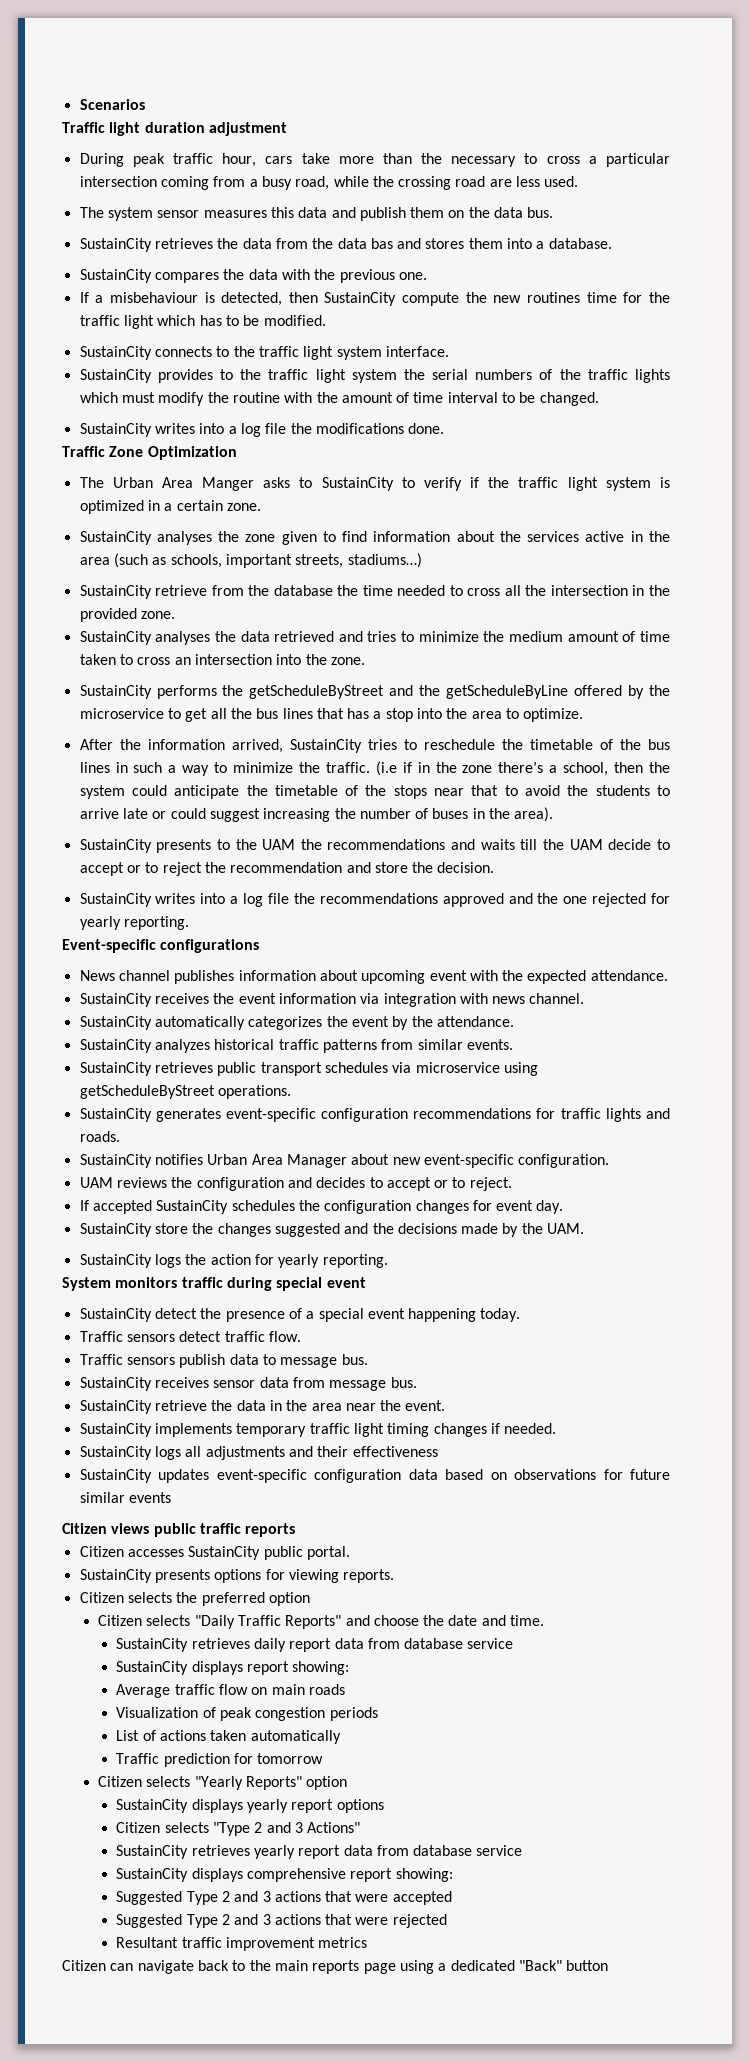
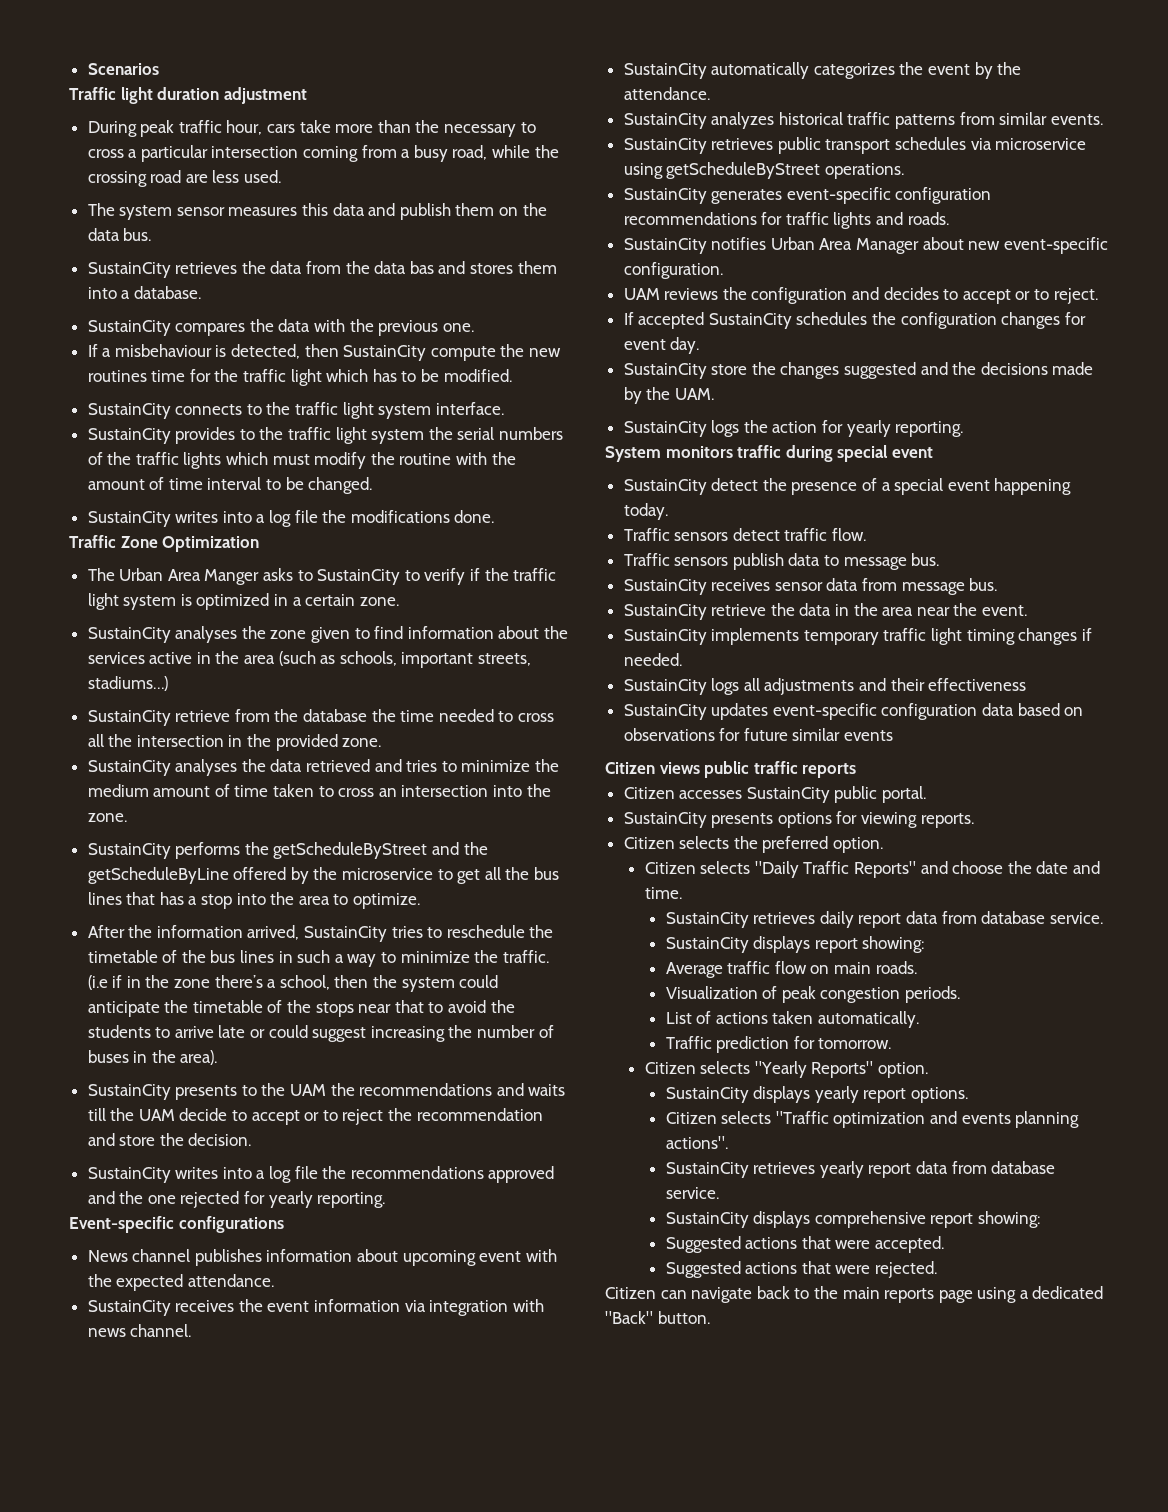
- Citizen selects the preferred option
+ Citizen selects the preferred option.
- SustainCity retrieves daily report data from database service
+ SustainCity retrieves daily report data from database service.
- Average traffic flow on main roads
+ Average traffic flow on main roads.
- Visualization of peak congestion periods
+ Visualization of peak congestion periods.
- List of actions taken automatically
+ List of actions taken automatically.
- Traffic prediction for tomorrow
+ Traffic prediction for tomorrow.
- Citizen selects "Yearly Reports" option
+ Citizen selects "Yearly Reports" option.
- SustainCity displays yearly report options
- Citizen selects "Type 2 and 3 Actions"
+ SustainCity displays yearly report options.
+ Citizen selects "Traffic optimization and events planning actions".
- SustainCity retrieves yearly report data from database service
+ SustainCity retrieves yearly report data from database service.
- Suggested Type 2 and 3 actions that were accepted
- Suggested Type 2 and 3 actions that were rejected
- Resultant traffic improvement metrics
+ Suggested actions that were accepted.
+ Suggested actions that were rejected.
- Citizen can navigate back to the main reports page using a dedicated "Back" button
+ Citizen can navigate back to the main reports page using a dedicated "Back" button.

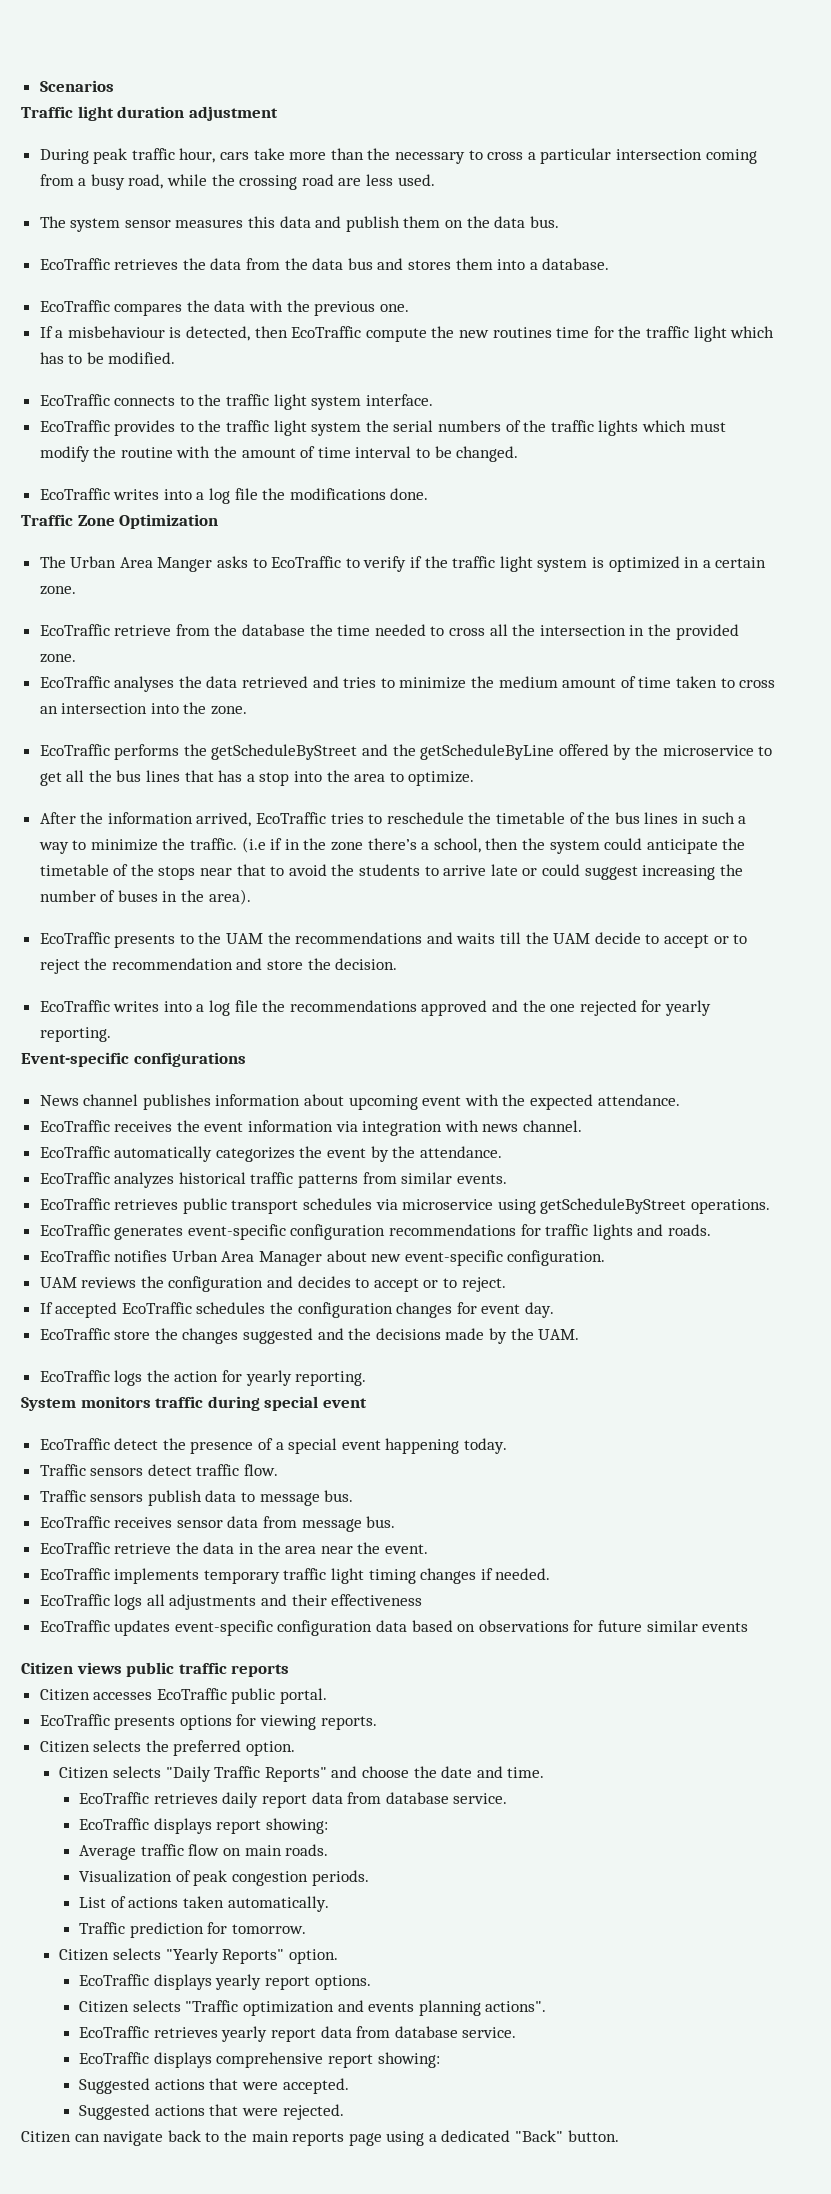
- SustainCity retrieves the data from the data bas and stores them into a database.
+ EcoTraffic retrieves the data from the data bus and stores them into a database.
- SustainCity compares the data with the previous one.
+ EcoTraffic compares the data with the previous one.
- If a misbehaviour is detected, then SustainCity compute the new routines time for the traffic light which has to be modified.
+ If a misbehaviour is detected, then EcoTraffic compute the new routines time for the traffic light which has to be modified.
- SustainCity connects to the traffic light system interface.
+ EcoTraffic connects to the traffic light system interface.
- SustainCity provides to the traffic light system the serial numbers of the traffic lights which must modify the routine with the amount of time interval to be changed.
+ EcoTraffic provides to the traffic light system the serial numbers of the traffic lights which must modify the routine with the amount of time interval to be changed.
- SustainCity writes into a log file the modifications done.
+ EcoTraffic writes into a log file the modifications done.
- The Urban Area Manger asks to SustainCity to verify if the traffic light system is optimized in a certain zone.
+ The Urban Area Manger asks to EcoTraffic to verify if the traffic light system is optimized in a certain zone.
- SustainCity analyses the zone given to find information about the services active in the area (such as schools, important streets, stadiums…)
- SustainCity retrieve from the database the time needed to cross all the intersection in the provided zone.
+ EcoTraffic retrieve from the database the time needed to cross all the intersection in the provided zone.
- SustainCity analyses the data retrieved and tries to minimize the medium amount of time taken to cross an intersection into the zone.
+ EcoTraffic analyses the data retrieved and tries to minimize the medium amount of time taken to cross an intersection into the zone.
- SustainCity performs the getScheduleByStreet and the getScheduleByLine offered by the microservice to get all the bus lines that has a stop into the area to optimize.
+ EcoTraffic performs the getScheduleByStreet and the getScheduleByLine offered by the microservice to get all the bus lines that has a stop into the area to optimize.
- After the information arrived, SustainCity tries to reschedule the timetable of the bus lines in such a way to minimize the traffic.
+ After the information arrived, EcoTraffic tries to reschedule the timetable of the bus lines in such a way to minimize the traffic.
- SustainCity presents to the UAM the recommendations and waits till the UAM decide to accept or to reject the recommendation and store the decision.
+ EcoTraffic presents to the UAM the recommendations and waits till the UAM decide to accept or to reject the recommendation and store the decision.
- SustainCity writes into a log file the recommendations approved and the one rejected for yearly reporting.
+ EcoTraffic writes into a log file the recommendations approved and the one rejected for yearly reporting.
- SustainCity receives the event information via integration with news channel.
+ EcoTraffic receives the event information via integration with news channel.
- SustainCity automatically categorizes the event by the attendance.
+ EcoTraffic automatically categorizes the event by the attendance.
- SustainCity analyzes historical traffic patterns from similar events.
+ EcoTraffic analyzes historical traffic patterns from similar events.
- SustainCity retrieves public transport schedules via microservice using getScheduleByStreet operations.
+ EcoTraffic retrieves public transport schedules via microservice using getScheduleByStreet operations.
- SustainCity generates event-specific configuration recommendations for traffic lights and roads.
+ EcoTraffic generates event-specific configuration recommendations for traffic lights and roads.
- SustainCity notifies Urban Area Manager about new event-specific configuration.
+ EcoTraffic notifies Urban Area Manager about new event-specific configuration.
- If accepted SustainCity schedules the configuration changes for event day.
+ If accepted EcoTraffic schedules the configuration changes for event day.
- SustainCity store the changes suggested and the decisions made by the UAM.
+ EcoTraffic store the changes suggested and the decisions made by the UAM.
- SustainCity logs the action for yearly reporting.
+ EcoTraffic logs the action for yearly reporting.
- SustainCity detect the presence of a special event happening today.
+ EcoTraffic detect the presence of a special event happening today.
- SustainCity receives sensor data from message bus.
+ EcoTraffic receives sensor data from message bus.
- SustainCity retrieve the data in the area near the event.
+ EcoTraffic retrieve the data in the area near the event.
- SustainCity implements temporary traffic light timing changes if needed.
+ EcoTraffic implements temporary traffic light timing changes if needed.
- SustainCity logs all adjustments and their effectiveness
+ EcoTraffic logs all adjustments and their effectiveness
- SustainCity updates event-specific configuration data based on observations for future similar events
+ EcoTraffic updates event-specific configuration data based on observations for future similar events
- Citizen accesses SustainCity public portal.
+ Citizen accesses EcoTraffic public portal.
- SustainCity presents options for viewing reports.
+ EcoTraffic presents options for viewing reports.
- SustainCity retrieves daily report data from database service.
+ EcoTraffic retrieves daily report data from database service.
- SustainCity displays report showing:
+ EcoTraffic displays report showing:
- SustainCity displays yearly report options.
+ EcoTraffic displays yearly report options.
- SustainCity retrieves yearly report data from database service.
+ EcoTraffic retrieves yearly report data from database service.
- SustainCity displays comprehensive report showing:
+ EcoTraffic displays comprehensive report showing:

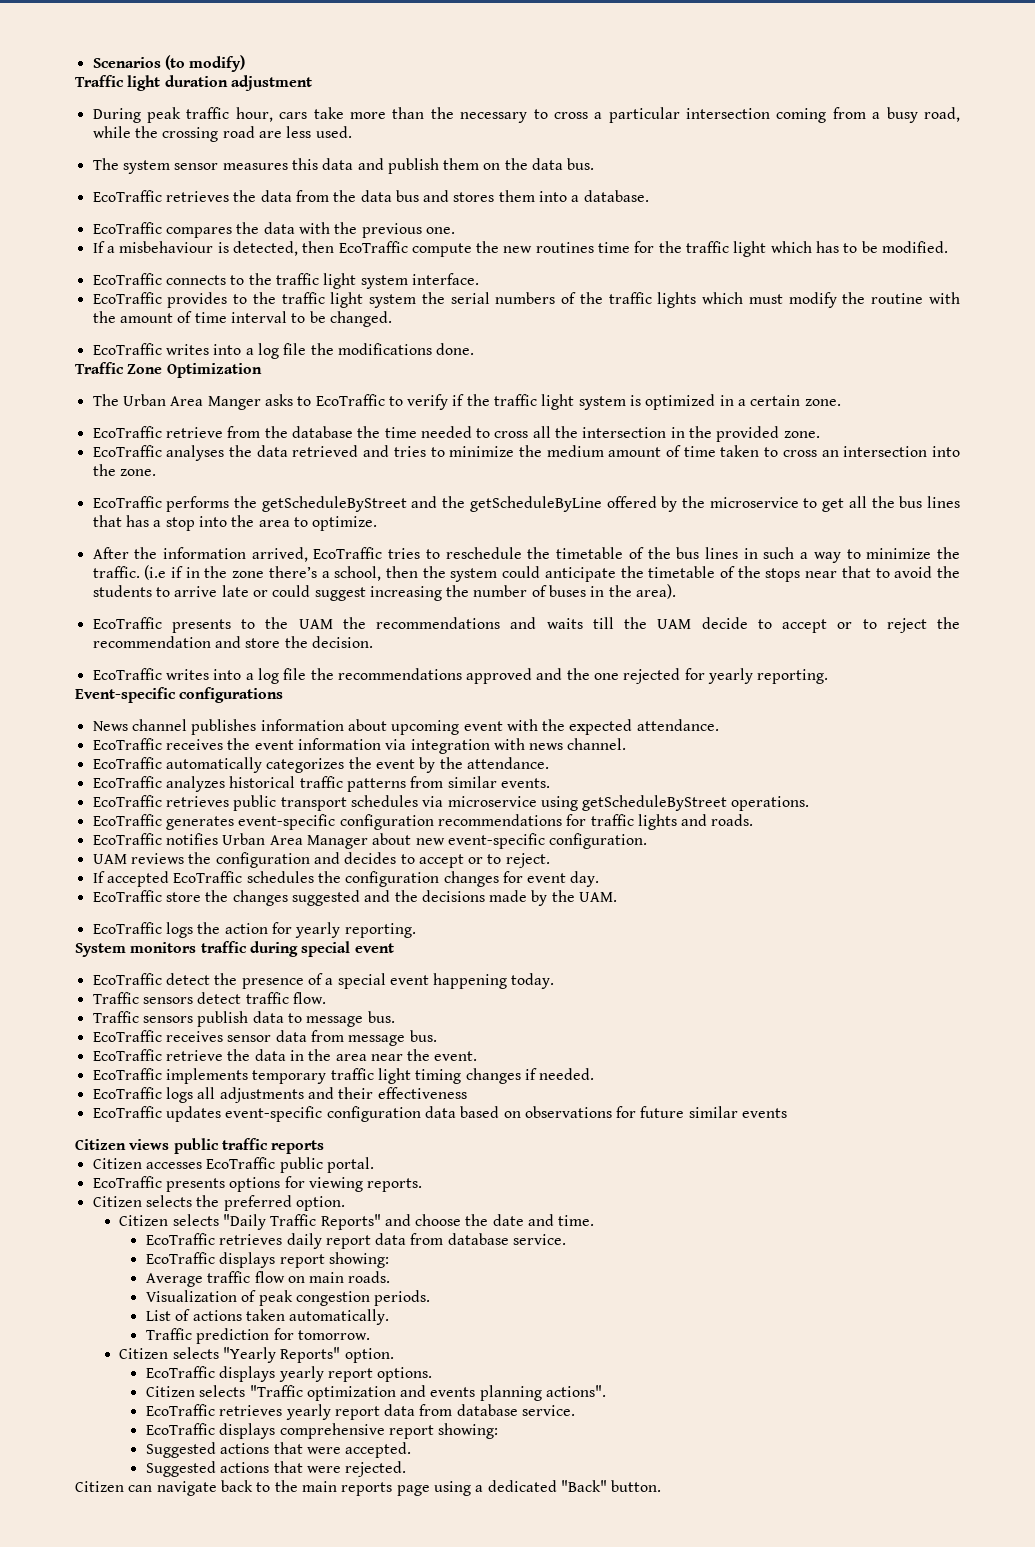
- Scenarios
+ Scenarios (to modify)

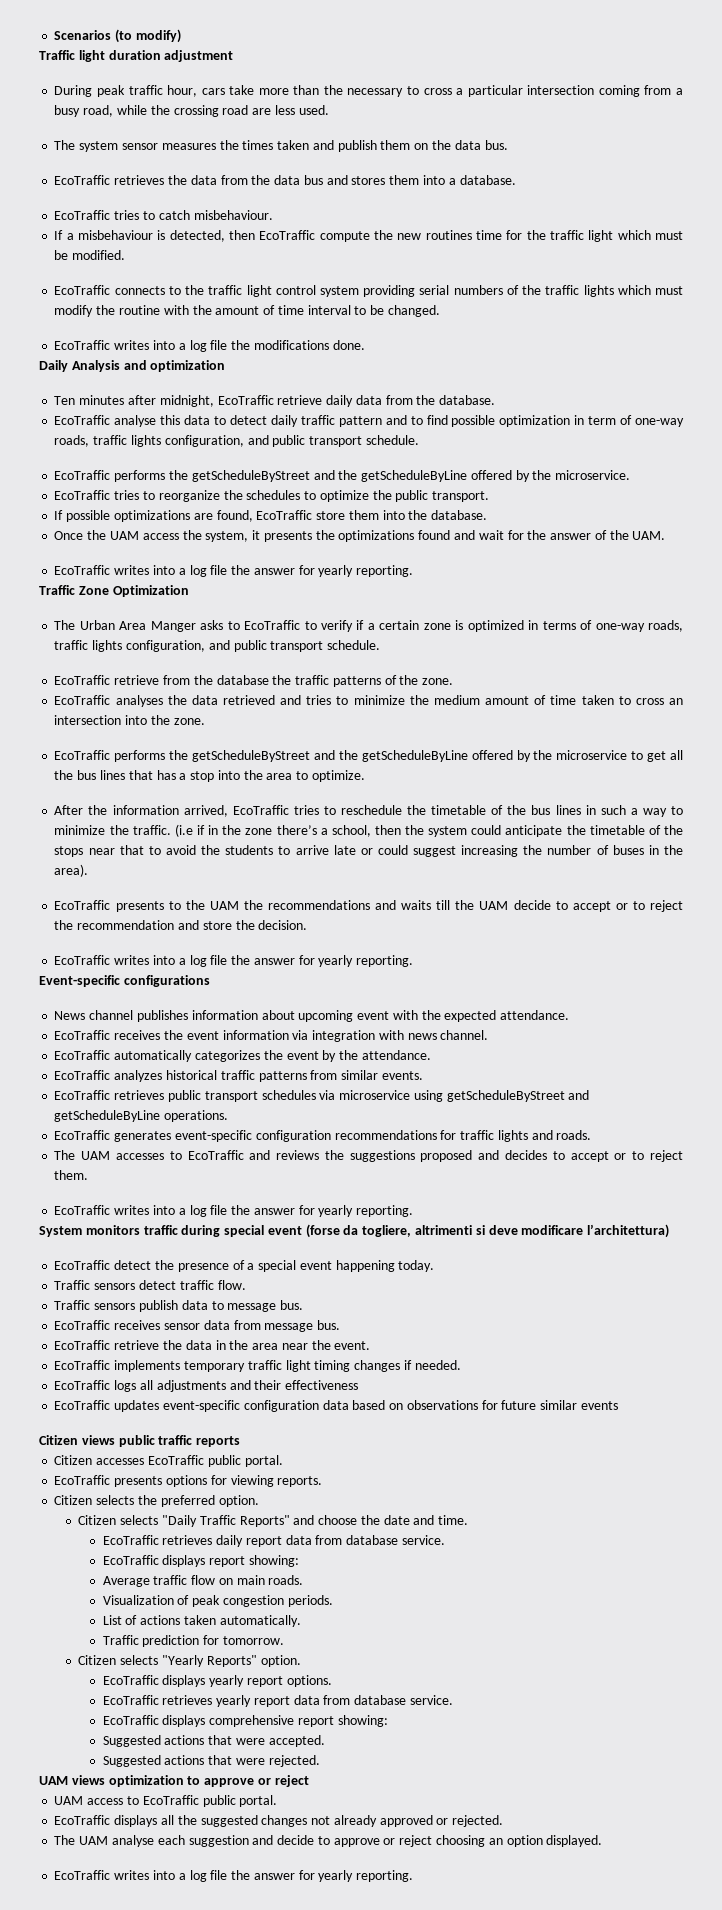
- The system sensor measures this data and publish them on the data bus.
+ The system sensor measures the times taken and publish them on the data bus.
- EcoTraffic compares the data with the previous one.
+ EcoTraffic tries to catch misbehaviour.
- If a misbehaviour is detected, then EcoTraffic compute the new routines time for the traffic light which has to be modified.
+ If a misbehaviour is detected, then EcoTraffic compute the new routines time for the traffic light which must be modified.
- EcoTraffic connects to the traffic light system interface.
- EcoTraffic provides to the traffic light system the serial numbers of the traffic lights which must modify the routine with the amount of time interval to be changed.
+ EcoTraffic connects to the traffic light control system providing serial numbers of the traffic lights which must modify the routine with the amount of time interval to be changed.
+ Daily Analysis and optimization
+ Ten minutes after midnight, EcoTraffic retrieve daily data from the database.
+ EcoTraffic analyse this data to detect daily traffic pattern and to find possible optimization in term of one-way roads, traffic lights configuration, and public transport schedule.
+ EcoTraffic performs the getScheduleByStreet and the getScheduleByLine offered by the microservice.
+ EcoTraffic tries to reorganize the schedules to optimize the public transport.
+ If possible optimizations are found, EcoTraffic store them into the database.
+ Once the UAM access the system, it presents the optimizations found and wait for the answer of the UAM.
+ EcoTraffic writes into a log file the answer for yearly reporting.
- The Urban Area Manger asks to EcoTraffic to verify if the traffic light system is optimized in a certain zone.
+ The Urban Area Manger asks to EcoTraffic to verify if a certain zone is optimized in terms of one-way roads, traffic lights configuration, and public transport schedule.
- EcoTraffic retrieve from the database the time needed to cross all the intersection in the provided zone.
+ EcoTraffic retrieve from the database the traffic patterns of the zone.
  EcoTraffic presents to the UAM the recommendations and waits till the UAM decide to accept or to reject the recommendation and store the decision.
- EcoTraffic writes into a log file the recommendations approved and the one rejected for yearly reporting.
+ EcoTraffic writes into a log file the answer for yearly reporting.
- EcoTraffic retrieves public transport schedules via microservice using getScheduleByStreet operations.
+ EcoTraffic retrieves public transport schedules via microservice using getScheduleByStreet and getScheduleByLine operations.
- EcoTraffic notifies Urban Area Manager about new event-specific configuration.
- UAM reviews the configuration and decides to accept or to reject.
- If accepted EcoTraffic schedules the configuration changes for event day.
- EcoTraffic store the changes suggested and the decisions made by the UAM.
- EcoTraffic logs the action for yearly reporting.
+ The UAM accesses to EcoTraffic and reviews the suggestions proposed and decides to accept or to reject them.
+ EcoTraffic writes into a log file the answer for yearly reporting.
- System monitors traffic during special event
+ System monitors traffic during special event (forse da togliere, altrimenti si deve modificare l’architettura)
- Citizen selects "Traffic optimization and events planning actions".
- Citizen can navigate back to the main reports page using a dedicated "Back" button.
+ UAM views optimization to approve or reject
+ UAM access to EcoTraffic public portal.
+ EcoTraffic displays all the suggested changes not already approved or rejected.
+ The UAM analyse each suggestion and decide to approve or reject choosing an option displayed.
+ EcoTraffic writes into a log file the answer for yearly reporting.

